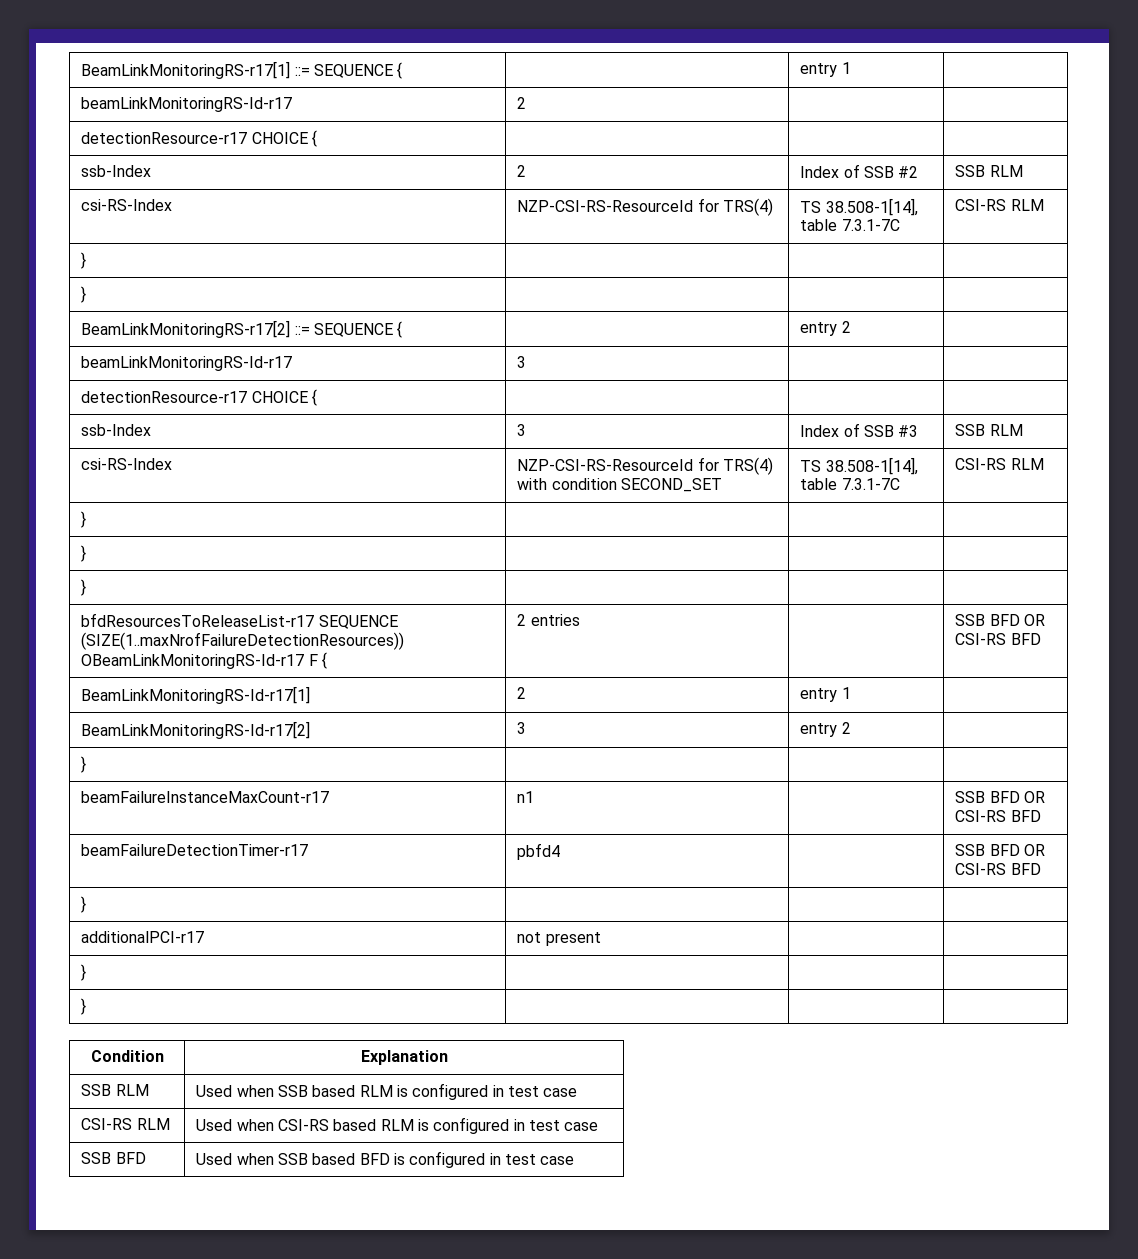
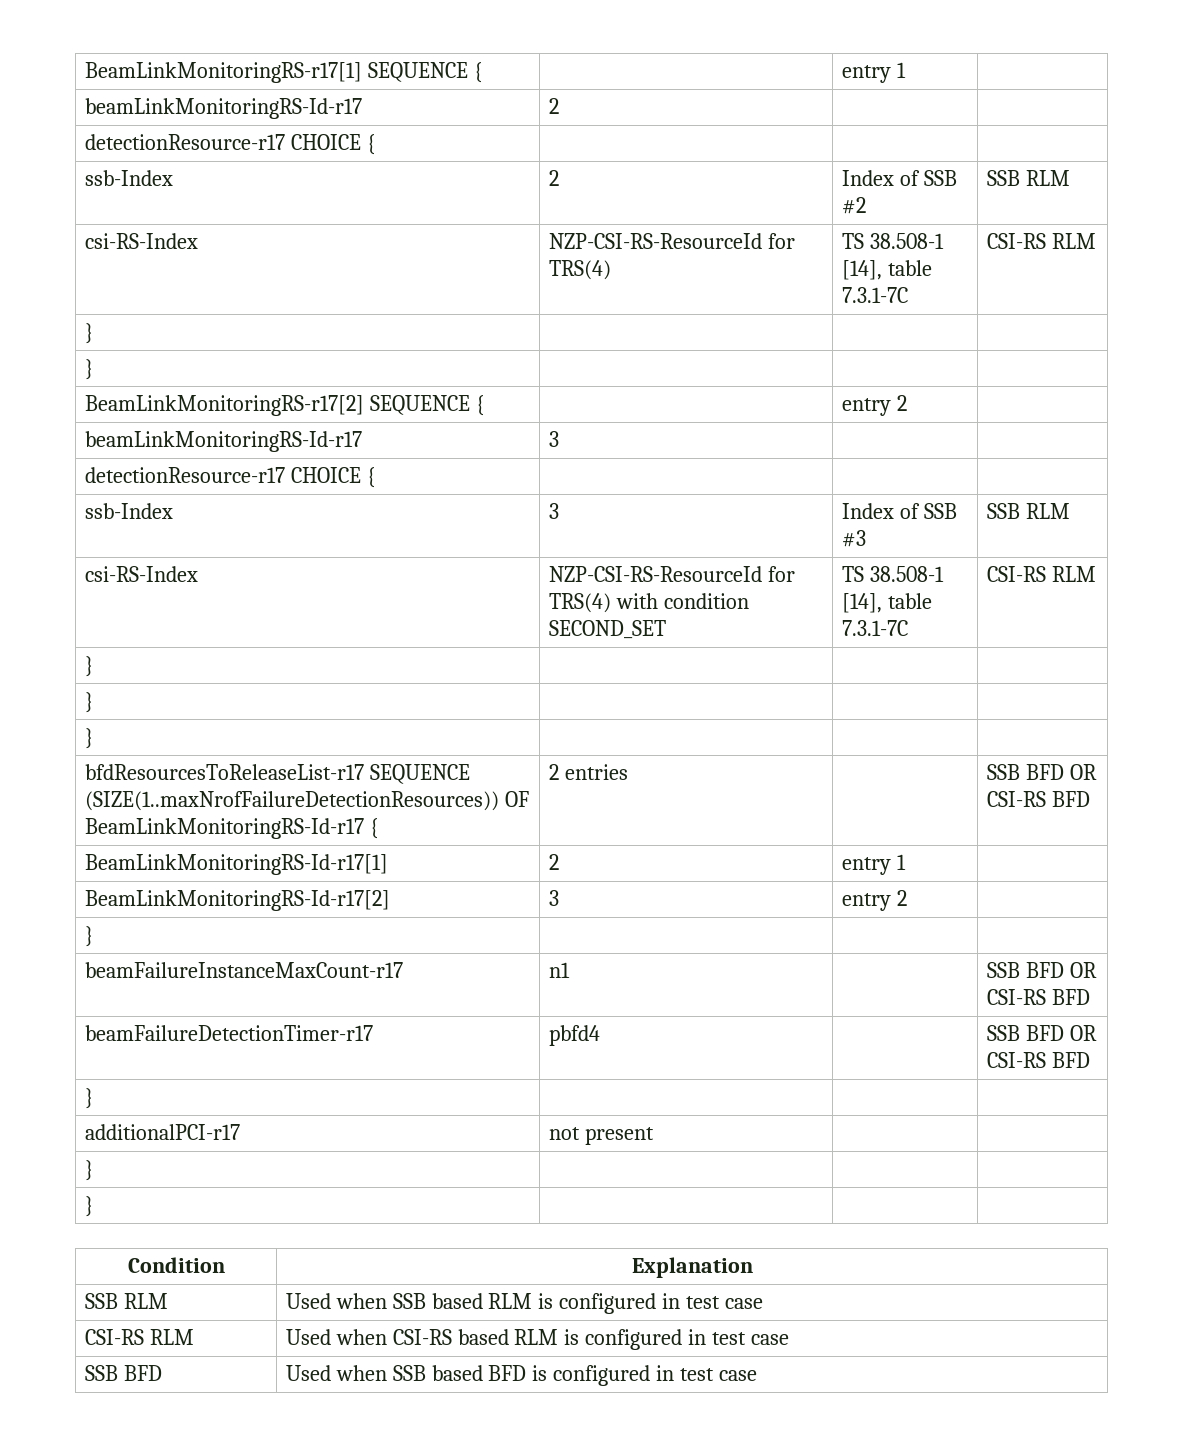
- BeamLinkMonitoringRS-r17[1] ::= SEQUENCE { | | entry 1 |
+ BeamLinkMonitoringRS-r17[1] SEQUENCE { | | entry 1 |
- csi-RS-Index | NZP-CSI-RS-ResourceId for TRS(4) | TS 38.508-1[14], table 7.3.1-7C | CSI-RS RLM
+ csi-RS-Index | NZP-CSI-RS-ResourceId for TRS(4) | TS 38.508-1 [14], table 7.3.1-7C | CSI-RS RLM
- BeamLinkMonitoringRS-r17[2] ::= SEQUENCE { | | entry 2 |
+ BeamLinkMonitoringRS-r17[2] SEQUENCE { | | entry 2 |
- csi-RS-Index | NZP-CSI-RS-ResourceId for TRS(4) with condition SECOND_SET | TS 38.508-1[14], table 7.3.1-7C | CSI-RS RLM
+ csi-RS-Index | NZP-CSI-RS-ResourceId for TRS(4) with condition SECOND_SET | TS 38.508-1 [14], table 7.3.1-7C | CSI-RS RLM
- bfdResourcesToReleaseList-r17 SEQUENCE (SIZE(1..maxNrofFailureDetectionResources)) OBeamLinkMonitoringRS-Id-r17 F { | 2 entries | | SSB BFD OR CSI-RS BFD
+ bfdResourcesToReleaseList-r17 SEQUENCE (SIZE(1..maxNrofFailureDetectionResources)) OF BeamLinkMonitoringRS-Id-r17 { | 2 entries | | SSB BFD OR CSI-RS BFD

